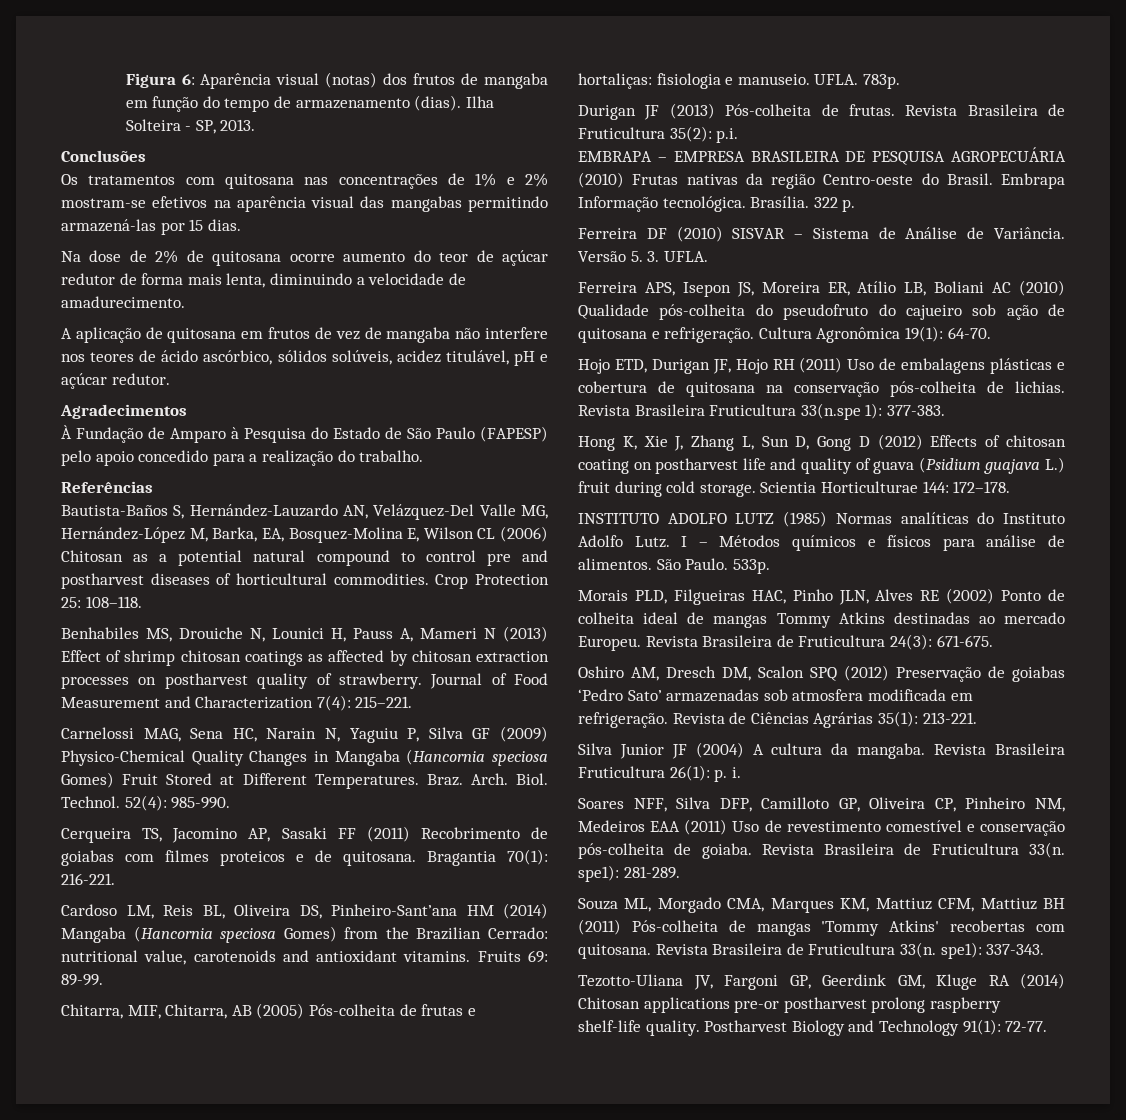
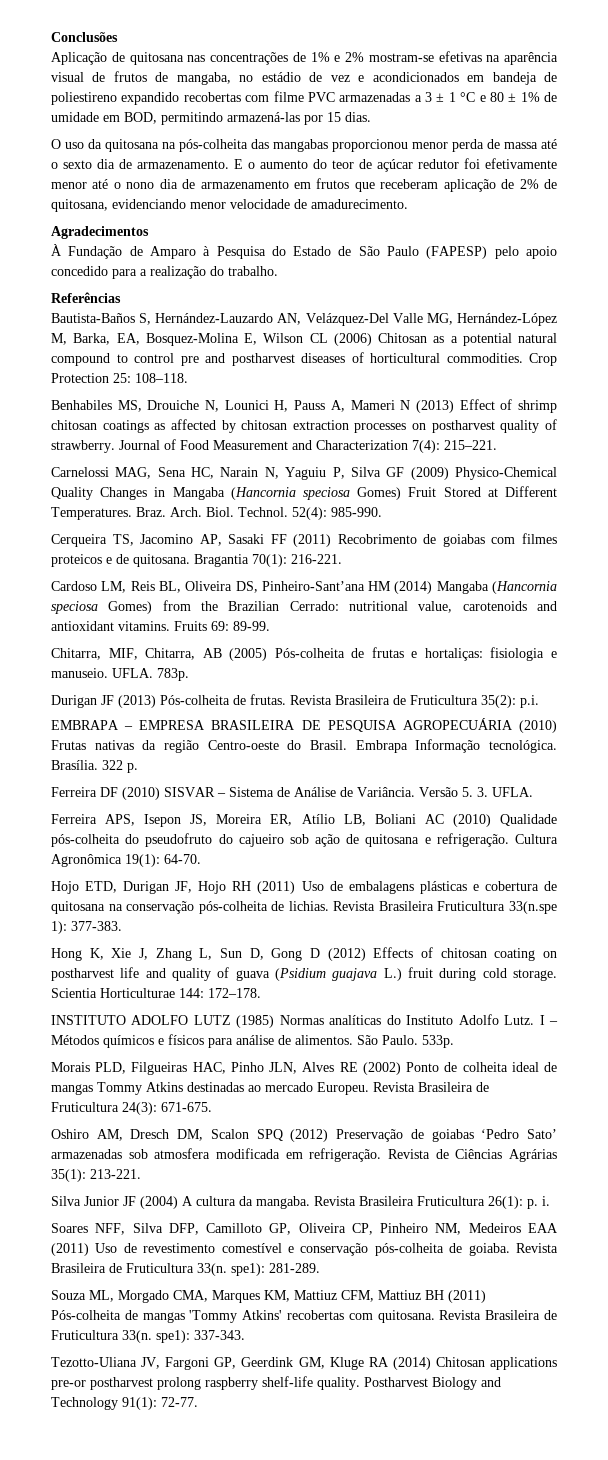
- Figura 6: Aparência visual (notas) dos frutos de mangaba em função do tempo de armazenamento (dias). Ilha Solteira - SP, 2013.
  Conclusões
- Os tratamentos com quitosana nas concentrações de 1% e 2% mostram-se efetivos na aparência visual das mangabas permitindo armazená-las por 15 dias.
+ Aplicação de quitosana nas concentrações de 1% e 2% mostram-se efetivas na aparência visual de frutos de mangaba, no estádio de vez e acondicionados em bandeja de poliestireno expandido recobertas com filme PVC armazenadas a 3 ± 1 °C e 80 ± 1% de umidade em BOD, permitindo armazená-las por 15 dias.
- Na dose de 2% de quitosana ocorre aumento do teor de açúcar redutor de forma mais lenta, diminuindo a velocidade de amadurecimento.
- A aplicação de quitosana em frutos de vez de mangaba não interfere nos teores de ácido ascórbico, sólidos solúveis, acidez titulável, pH e açúcar redutor.
+ O uso da quitosana na pós-colheita das mangabas proporcionou menor perda de massa até o sexto dia de armazenamento. E o aumento do teor de açúcar redutor foi efetivamente menor até o nono dia de armazenamento em frutos que receberam aplicação de 2% de quitosana, evidenciando menor velocidade de amadurecimento.

